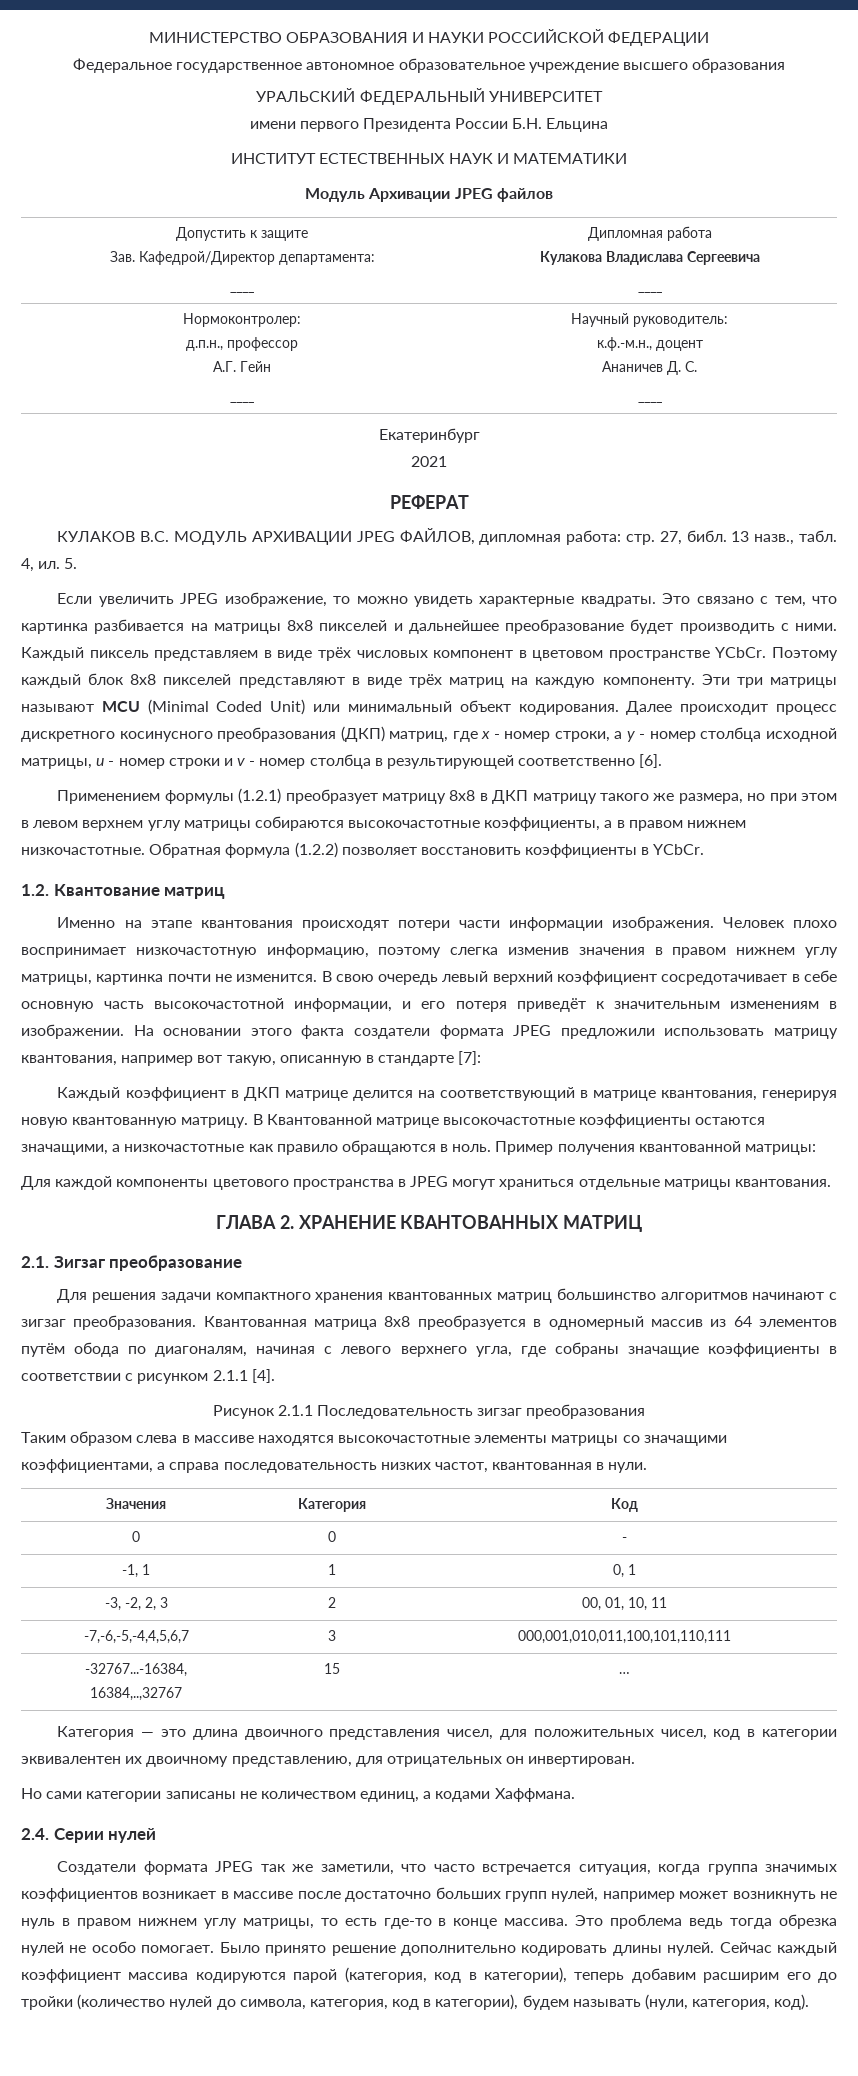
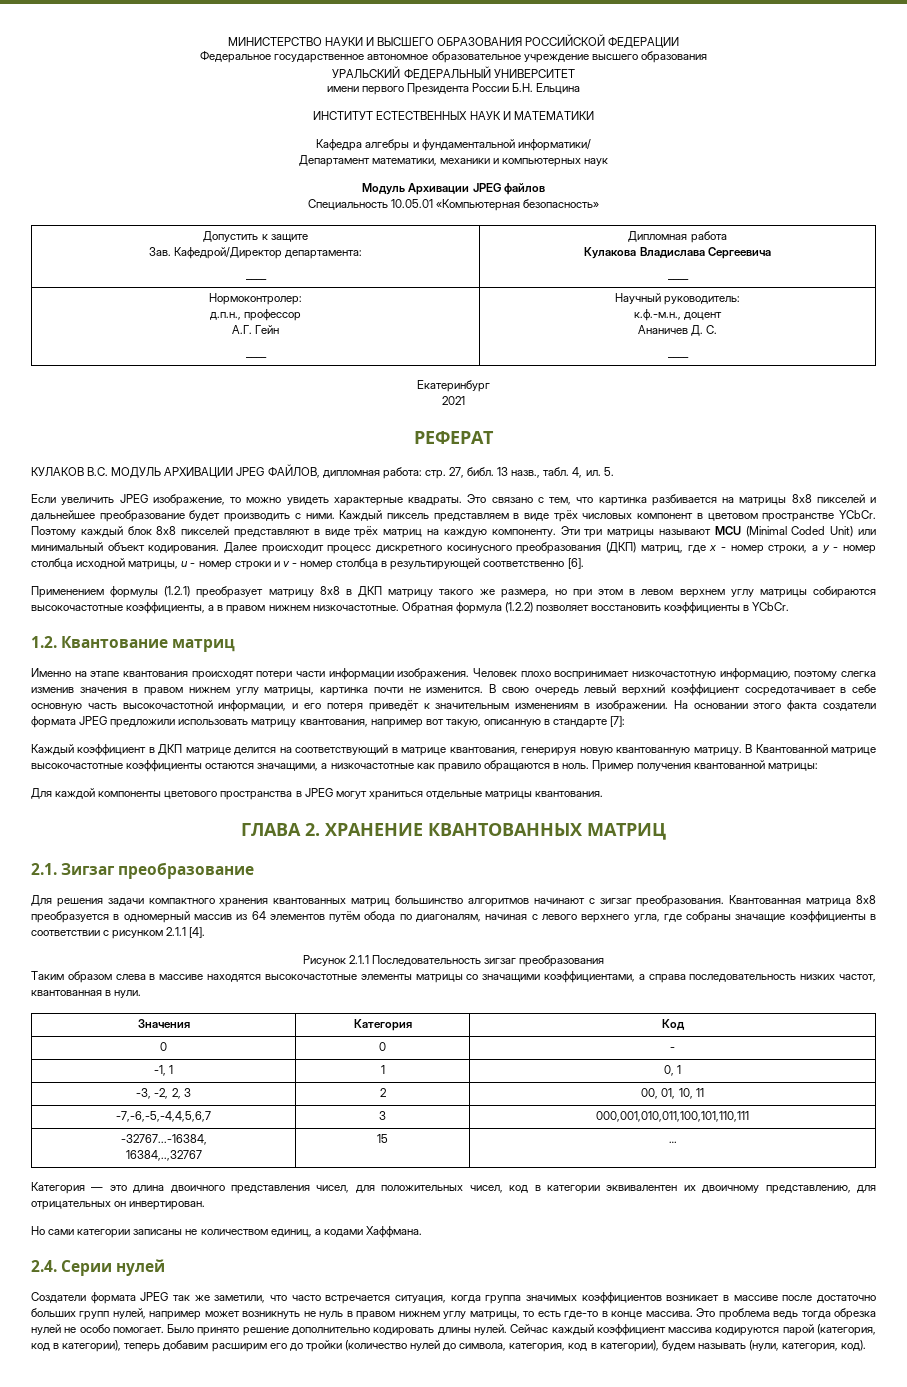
- МИНИСТЕРСТВО ОБРАЗОВАНИЯ И НАУКИ РОССИЙСКОЙ ФЕДЕРАЦИИ
+ МИНИСТЕРСТВО НАУКИ И ВЫСШЕГО ОБРАЗОВАНИЯ РОССИЙСКОЙ ФЕДЕРАЦИИ
+ Кафедра алгебры и фундаментальной информатики/
+ Департамент математики, механики и компьютерных наук
+ Специальность 10.05.01 «Компьютерная безопасность»

